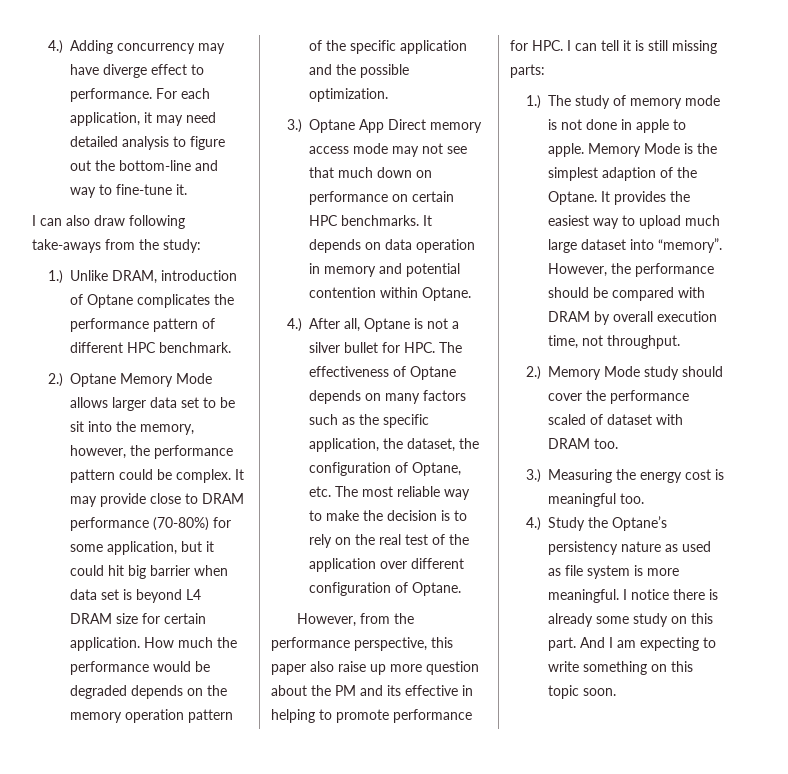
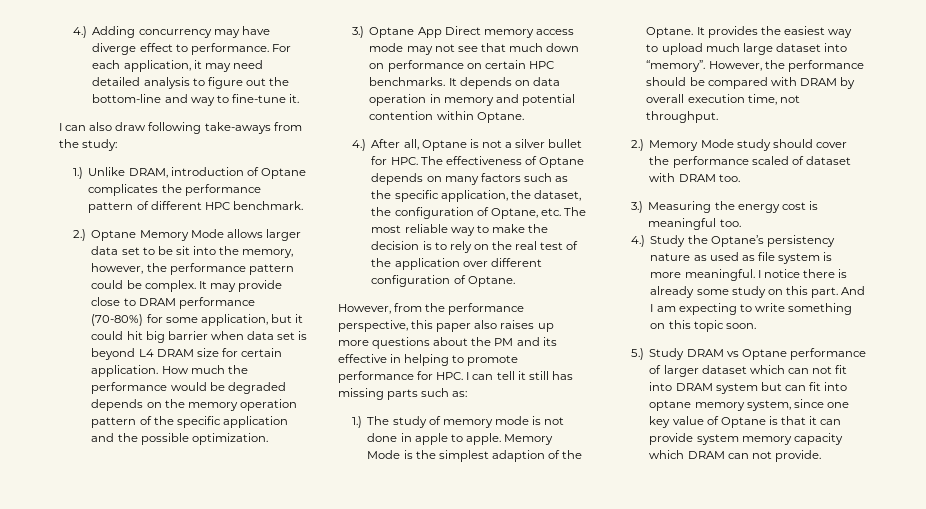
- However, from the performance perspective, this paper also raise up more question about the PM and its effective in helping to promote performance for HPC. I can tell it is still missing parts:
+ However, from the performance perspective, this paper also raises up more questions about the PM and its effective in helping to promote performance for HPC. I can tell it still has missing parts such as:
+ 5.) Study DRAM vs Optane performance of larger dataset which can not fit into DRAM system but can fit into optane memory system, since one key value of Optane is that it can provide system memory capacity which DRAM can not provide.

